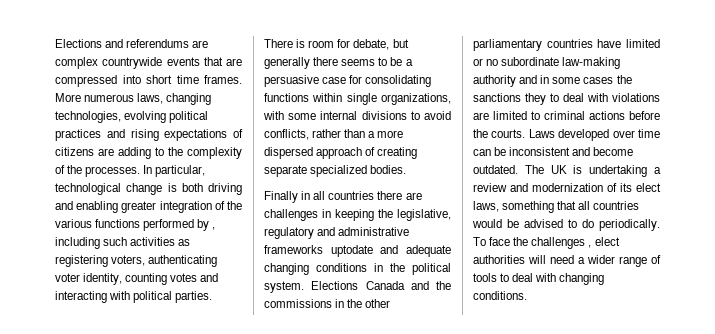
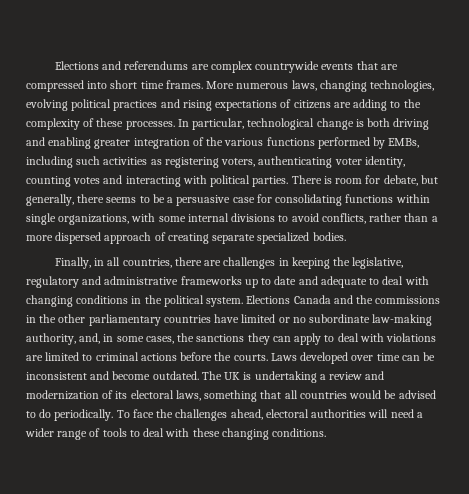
- More numerous laws, changing technologies, evolving political practices and rising expectations of citizens are adding to the complexity of the processes.
+ More numerous laws, changing technologies, evolving political practices and rising expectations of citizens are adding to the complexity of these processes.
- In particular, technological change is both driving and enabling greater integration of the various functions performed by , including such activities as registering voters, authenticating voter identity, counting votes and interacting with political parties.
+ In particular, technological change is both driving and enabling greater integration of the various functions performed by EMBs, including such activities as registering voters, authenticating voter identity, counting votes and interacting with political parties.
- There is room for debate, but generally there seems to be a persuasive case for consolidating functions within single organizations, with some internal divisions to avoid conflicts, rather than a more dispersed approach of creating separate specialized bodies.
+ There is room for debate, but generally, there seems to be a persuasive case for consolidating functions within single organizations, with some internal divisions to avoid conflicts, rather than a more dispersed approach of creating separate specialized bodies.
- Finally in all countries there are challenges in keeping the legislative, regulatory and administrative frameworks uptodate and adequate changing conditions in the political system.
+ Finally, in all countries, there are challenges in keeping the legislative, regulatory and administrative frameworks up to date and adequate to deal with changing conditions in the political system.
- Elections Canada and the commissions in the other parliamentary countries have limited or no subordinate law-making authority and in some cases the sanctions they to deal with violations are limited to criminal actions before the courts.
+ Elections Canada and the commissions in the other parliamentary countries have limited or no subordinate law-making authority, and, in some cases, the sanctions they can apply to deal with violations are limited to criminal actions before the courts.
- The UK is undertaking a review and modernization of its elect laws, something that all countries would be advised to do periodically.
+ The UK is undertaking a review and modernization of its electoral laws, something that all countries would be advised to do periodically.
- To face the challenges , elect authorities will need a wider range of tools to deal with changing conditions.
+ To face the challenges ahead, electoral authorities will need a wider range of tools to deal with these changing conditions.

